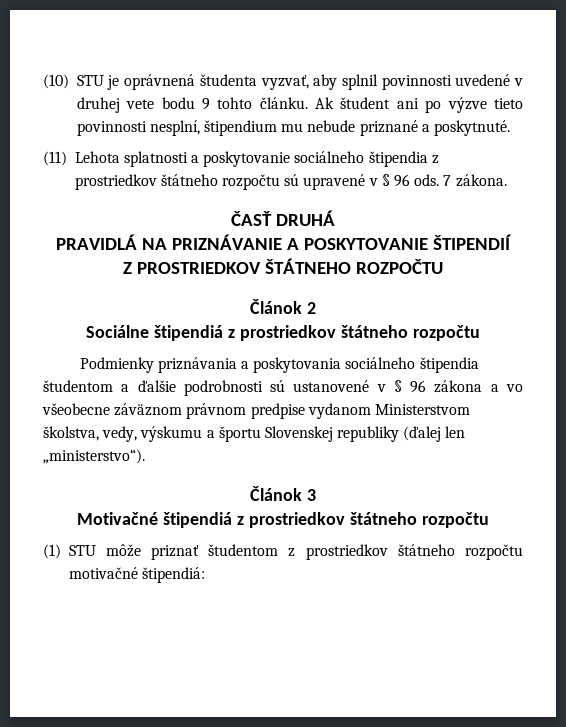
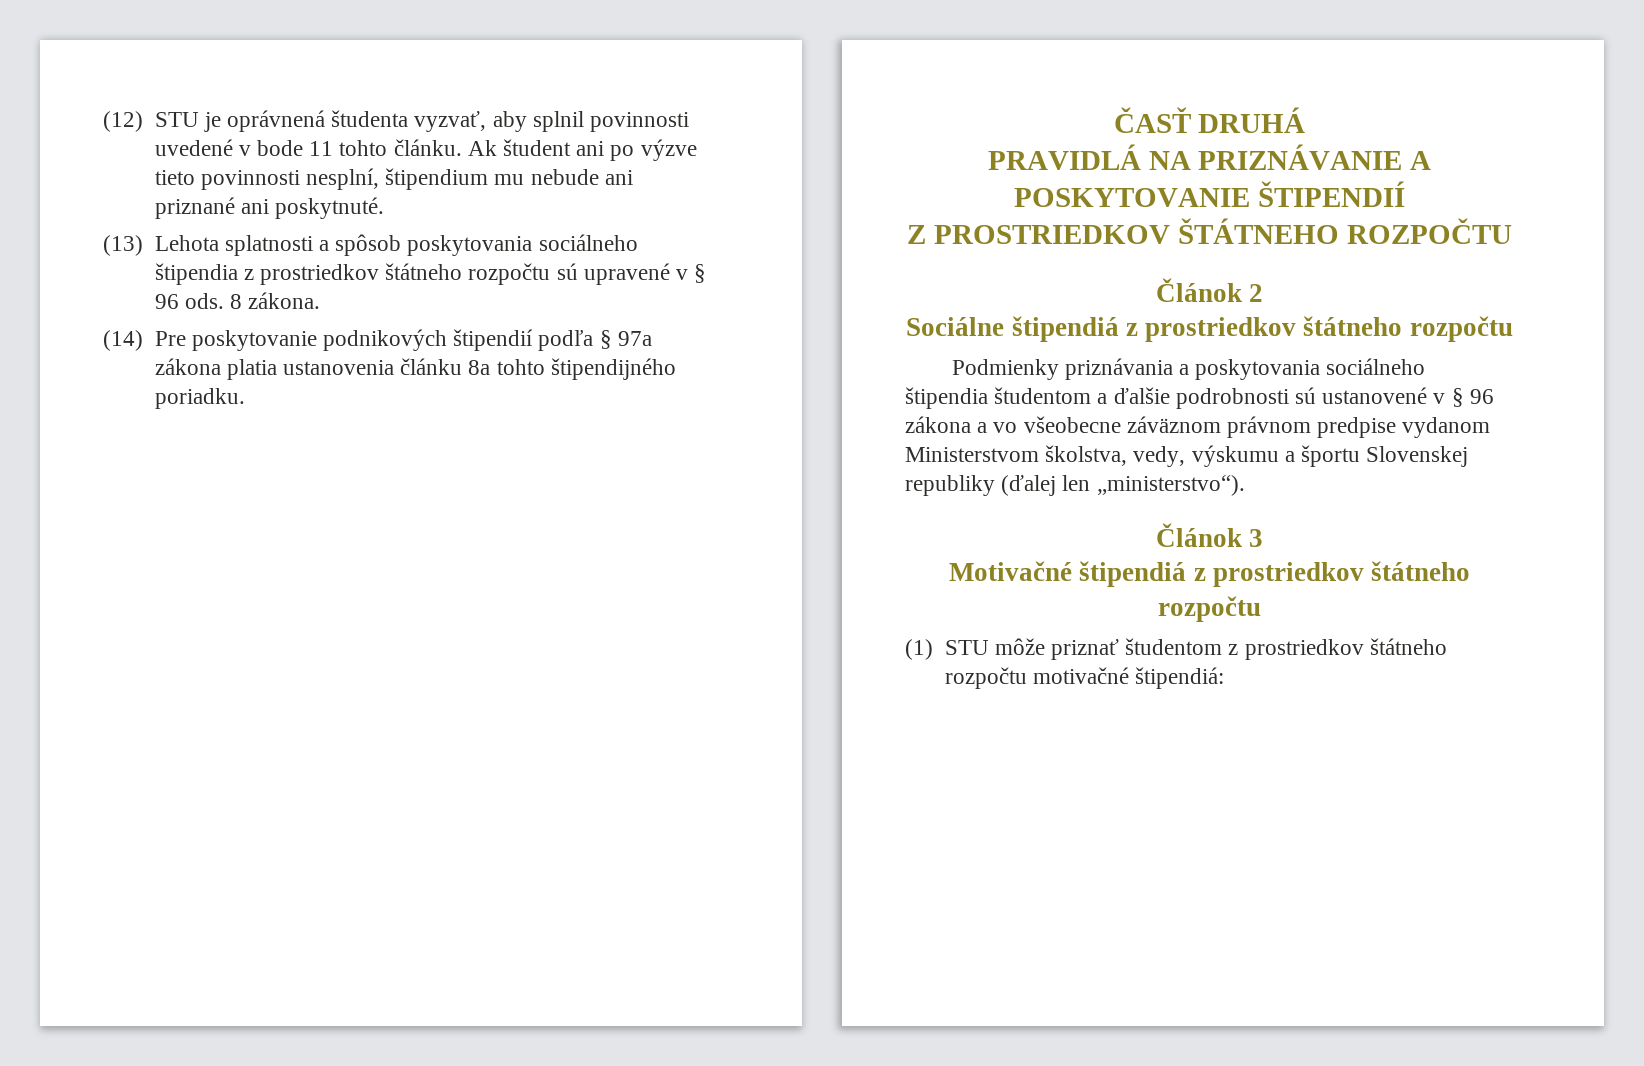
- (10) STU je oprávnená študenta vyzvať, aby splnil povinnosti uvedené v druhej vete bodu 9 tohto článku.
+ (12) STU je oprávnená študenta vyzvať, aby splnil povinnosti uvedené v bode 11 tohto článku.
- Ak študent ani po výzve tieto povinnosti nesplní, štipendium mu nebude priznané a poskytnuté.
+ Ak študent ani po výzve tieto povinnosti nesplní, štipendium mu nebude ani priznané ani poskytnuté.
- (11) Lehota splatnosti a poskytovanie sociálneho štipendia z prostriedkov štátneho rozpočtu sú upravené v § 96 ods.
+ (13) Lehota splatnosti a spôsob poskytovania sociálneho štipendia z prostriedkov štátneho rozpočtu sú upravené v § 96 ods.
- 7 zákona.
+ 8 zákona.
+ (14) Pre poskytovanie podnikových štipendií podľa § 97a zákona platia ustanovenia článku 8a tohto štipendijného poriadku.

